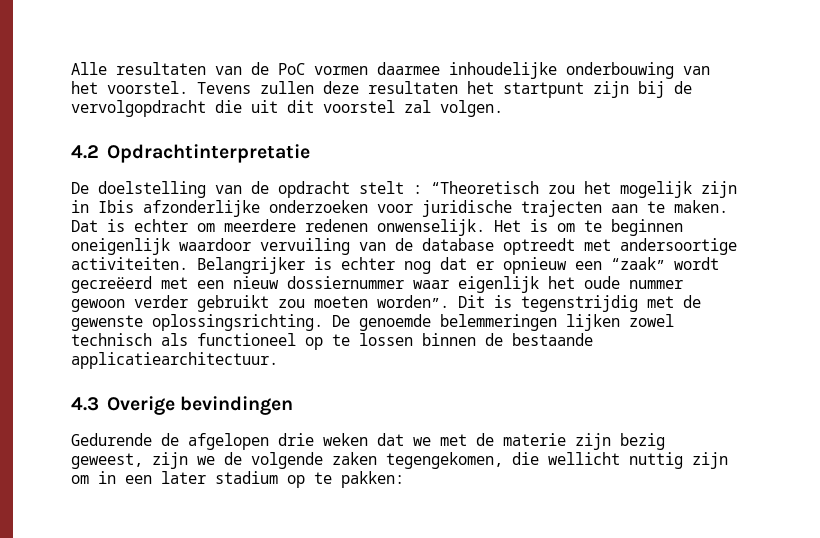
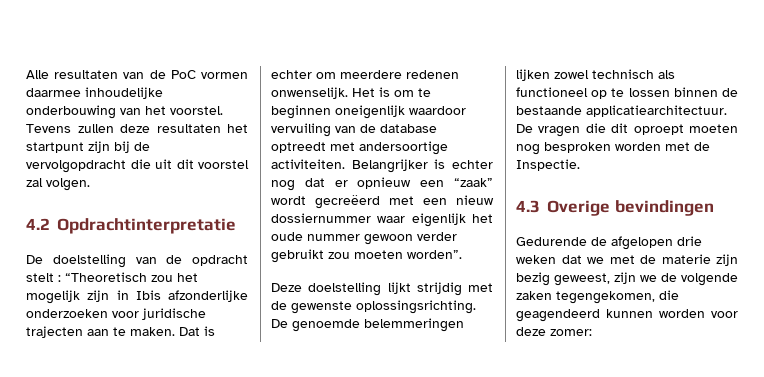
- Belangrijker is echter nog dat er opnieuw een “zaak” wordt gecreëerd met een nieuw dossiernummer waar eigenlijk het oude nummer gewoon verder gebruikt zou moeten worden”. Dit is tegenstrijdig met de gewenste oplossingsrichting.
+ Belangrijker is echter nog dat er opnieuw een “zaak” wordt gecreëerd met een nieuw dossiernummer waar eigenlijk het oude nummer gewoon verder gebruikt zou moeten worden”.
+ Deze doelstelling lijkt strijdig met de gewenste oplossingsrichting.
+ De vragen die dit oproept moeten nog besproken worden met de Inspectie.
- Gedurende de afgelopen drie weken dat we met de materie zijn bezig geweest, zijn we de volgende zaken tegengekomen, die wellicht nuttig zijn om in een later stadium op te pakken:
+ Gedurende de afgelopen drie weken dat we met de materie zijn bezig geweest, zijn we de volgende zaken tegengekomen, die geagendeerd kunnen worden voor deze zomer:

